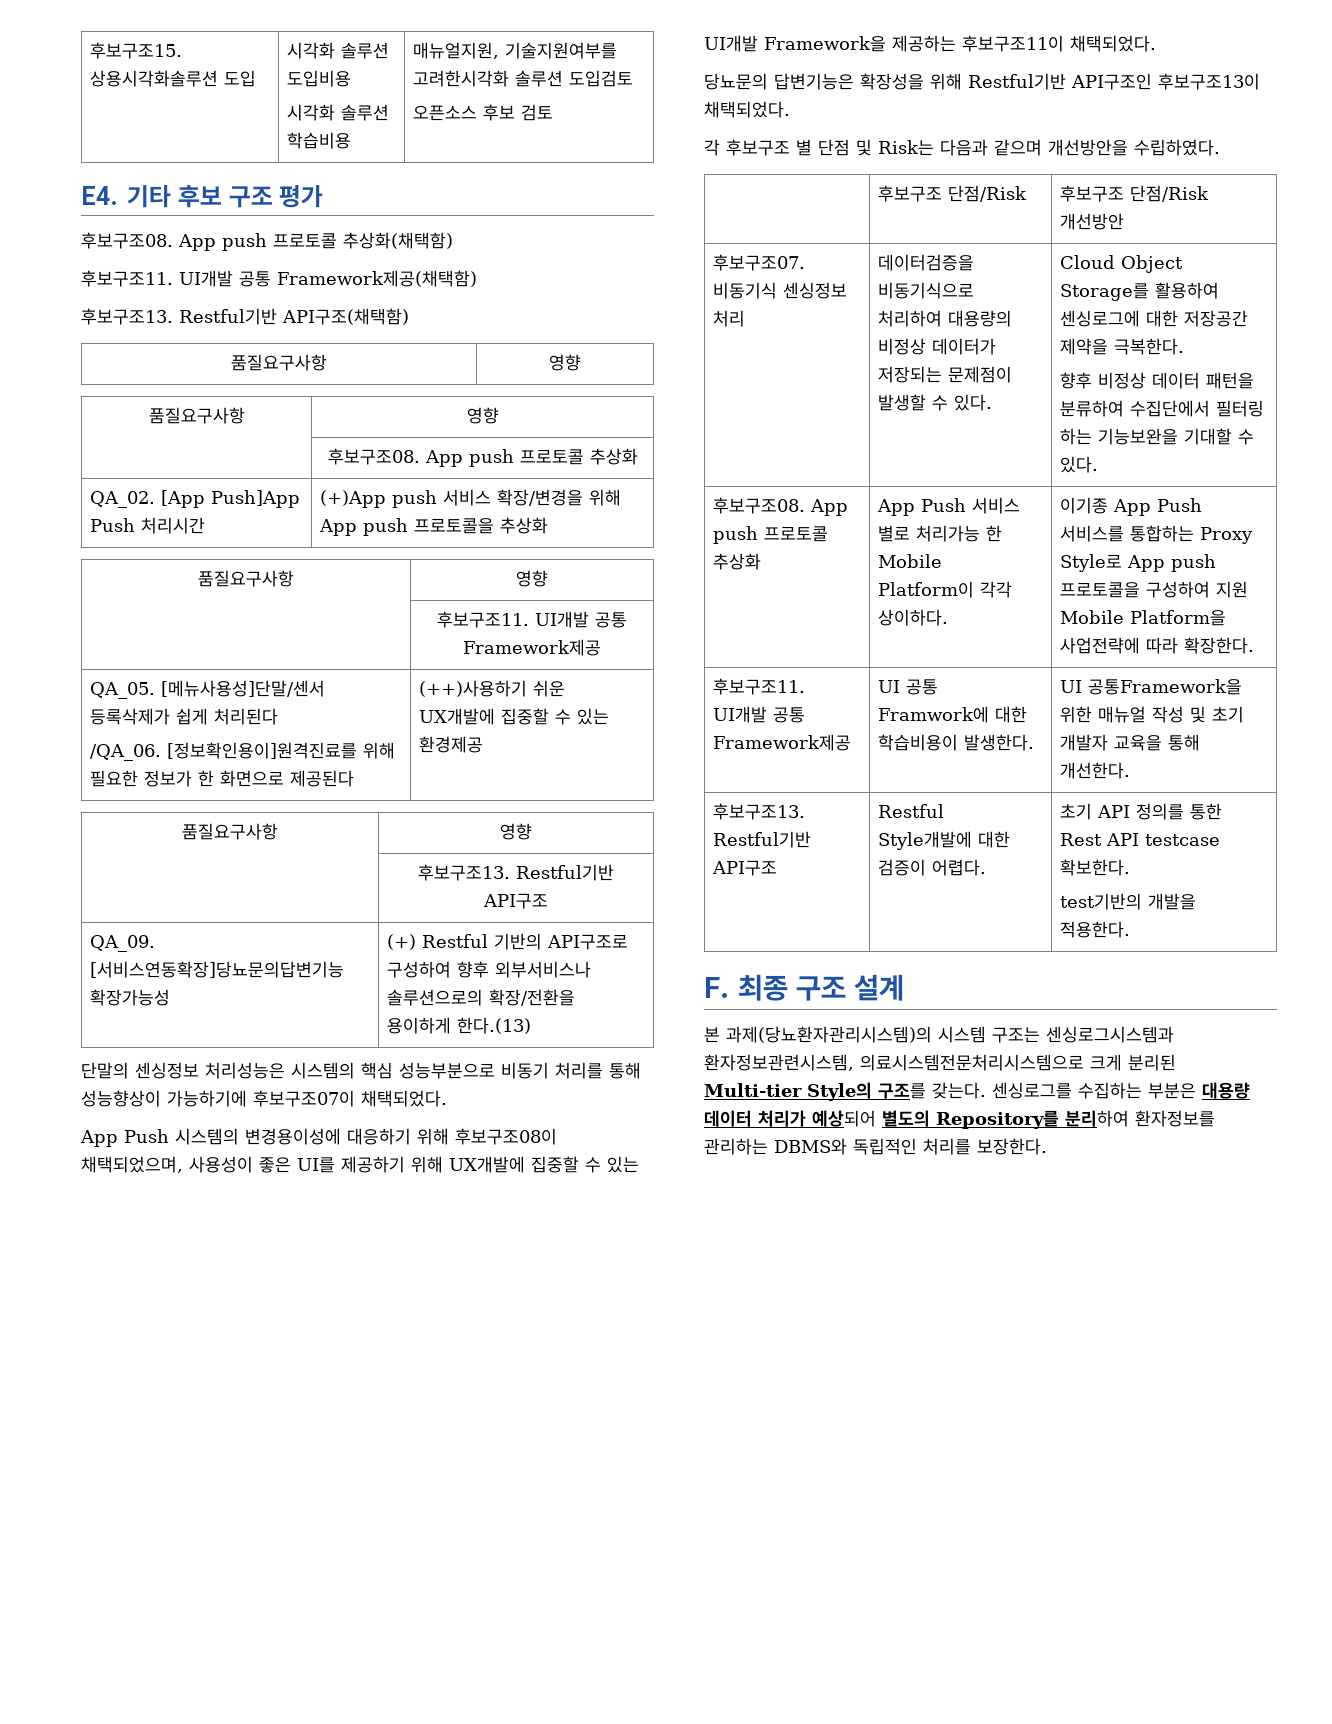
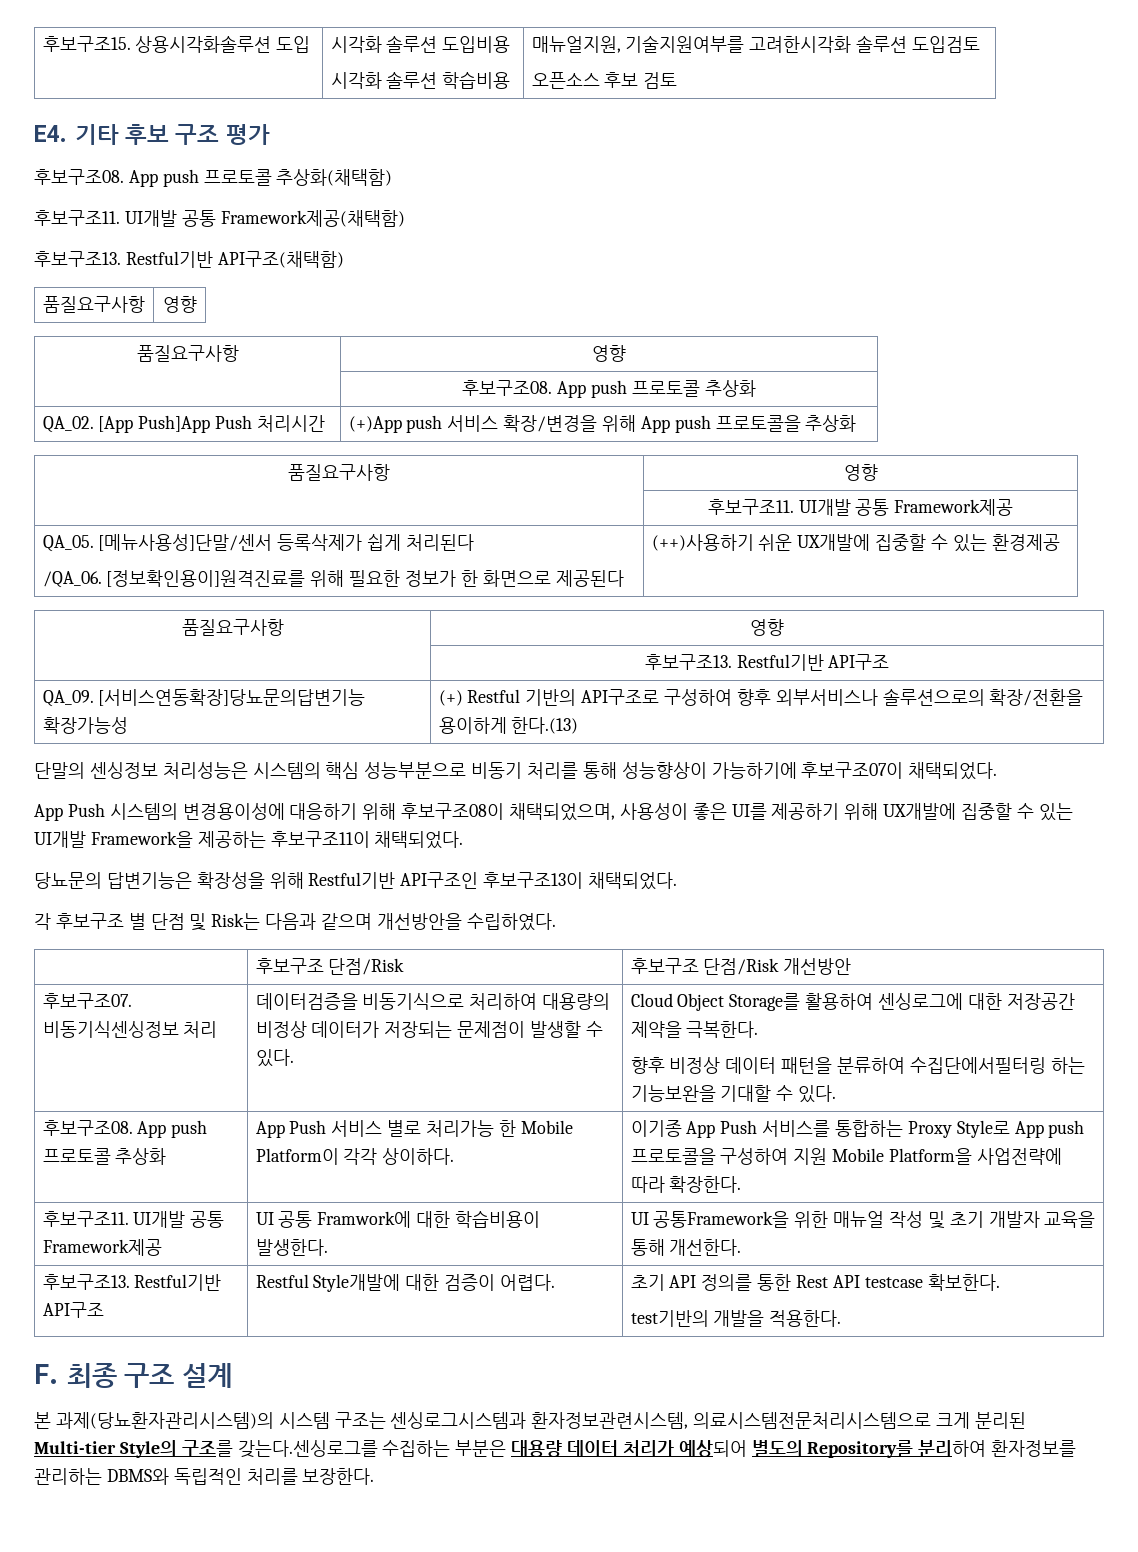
- 후보구조07. 비동기식 센싱정보 처리 | 데이터검증을 비동기식으로 처리하여 대용량의 비정상 데이터가 저장되는 문제점이 발생할 수 있다. | Cloud Object Storage를 활용하여 센싱로그에 대한 저장공간 제약을 극복한다.
- 향후 비정상 데이터 패턴을 분류하여 수집단에서 필터링 하는 기능보완을 기대할 수 있다.
+ 후보구조07. 비동기식센싱정보 처리 | 데이터검증을 비동기식으로 처리하여 대용량의 비정상 데이터가 저장되는 문제점이 발생할 수 있다. | Cloud Object Storage를 활용하여 센싱로그에 대한 저장공간 제약을 극복한다.
+ 향후 비정상 데이터 패턴을 분류하여 수집단에서필터링 하는 기능보완을 기대할 수 있다.
- 본 과제(당뇨환자관리시스템)의 시스템 구조는 센싱로그시스템과 환자정보관련시스템, 의료시스템전문처리시스템으로 크게 분리된 Multi-tier Style의 구조를 갖는다. 센싱로그를 수집하는 부분은 대용량 데이터 처리가 예상되어 별도의 Repository를 분리하여 환자정보를 관리하는 DBMS와 독립적인 처리를 보장한다.
+ 본 과제(당뇨환자관리시스템)의 시스템 구조는 센싱로그시스템과 환자정보관련시스템, 의료시스템전문처리시스템으로 크게 분리된 Multi-tier Style의 구조를 갖는다.센싱로그를 수집하는 부분은 대용량 데이터 처리가 예상되어 별도의 Repository를 분리하여 환자정보를 관리하는 DBMS와 독립적인 처리를 보장한다.

